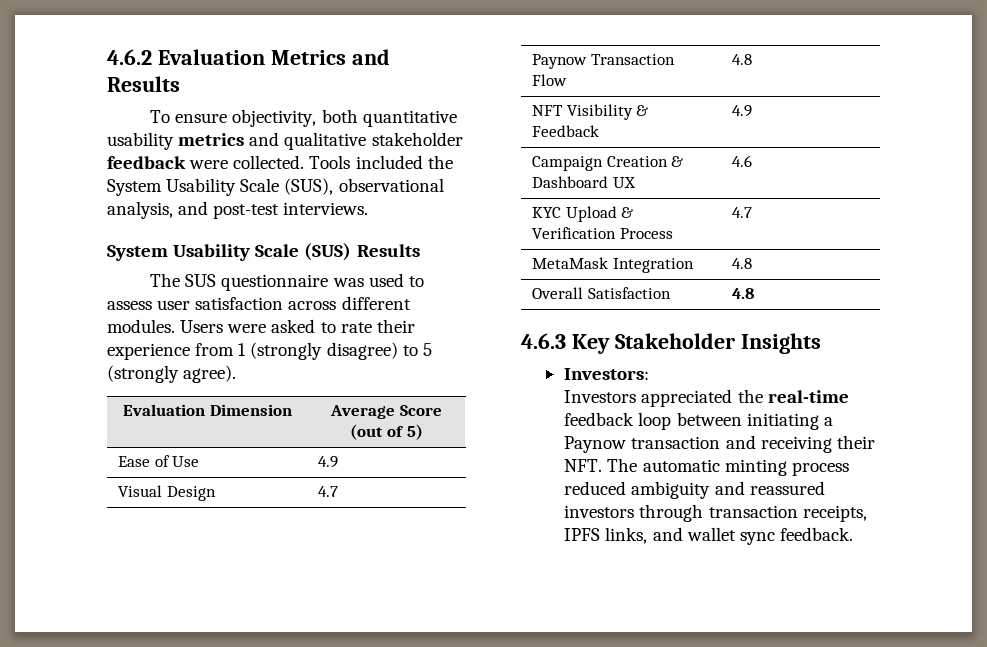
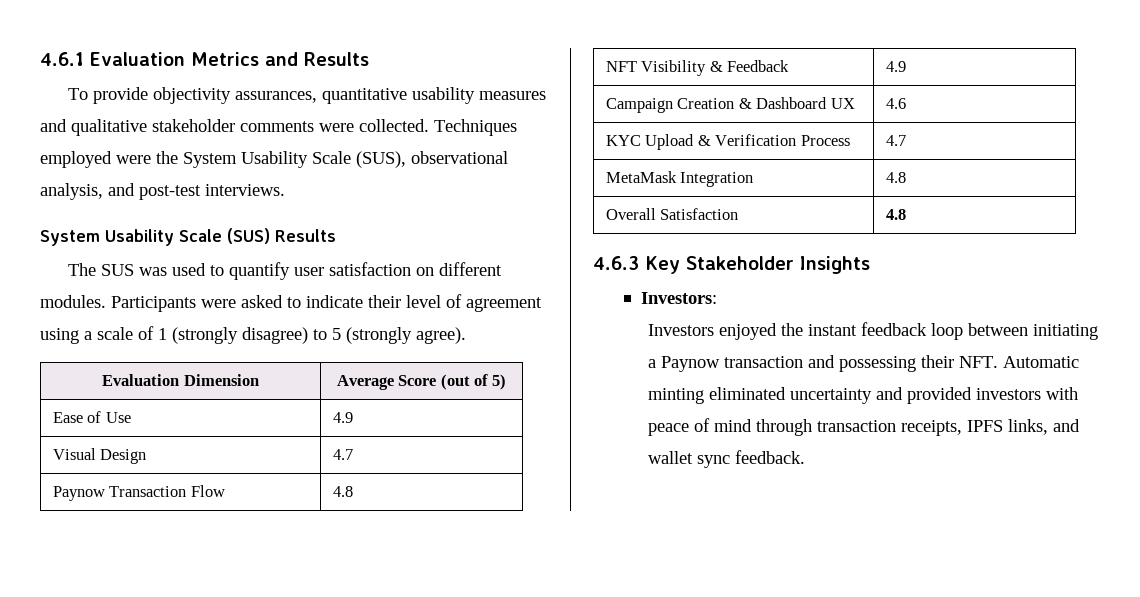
- 4.6.2 Evaluation Metrics and Results
+ 4.6.1 Evaluation Metrics and Results
- To ensure objectivity, both quantitative usability metrics and qualitative stakeholder feedback were collected.
+ To provide objectivity assurances, quantitative usability measures and qualitative stakeholder comments were collected.
- Tools included the System Usability Scale (SUS), observational analysis, and post-test interviews.
+ Techniques employed were the System Usability Scale (SUS), observational analysis, and post-test interviews.
- The SUS questionnaire was used to assess user satisfaction across different modules.
+ The SUS was used to quantify user satisfaction on different modules.
- Users were asked to rate their experience from 1 (strongly disagree) to 5 (strongly agree).
+ Participants were asked to indicate their level of agreement using a scale of 1 (strongly disagree) to 5 (strongly agree).
- Investors appreciated the real-time feedback loop between initiating a Paynow transaction and receiving their NFT. The automatic minting process reduced ambiguity and reassured investors through transaction receipts, IPFS links, and wallet sync feedback.
+ Investors enjoyed the instant feedback loop between initiating a Paynow transaction and possessing their NFT. Automatic minting eliminated uncertainty and provided investors with peace of mind through transaction receipts, IPFS links, and wallet sync feedback.

